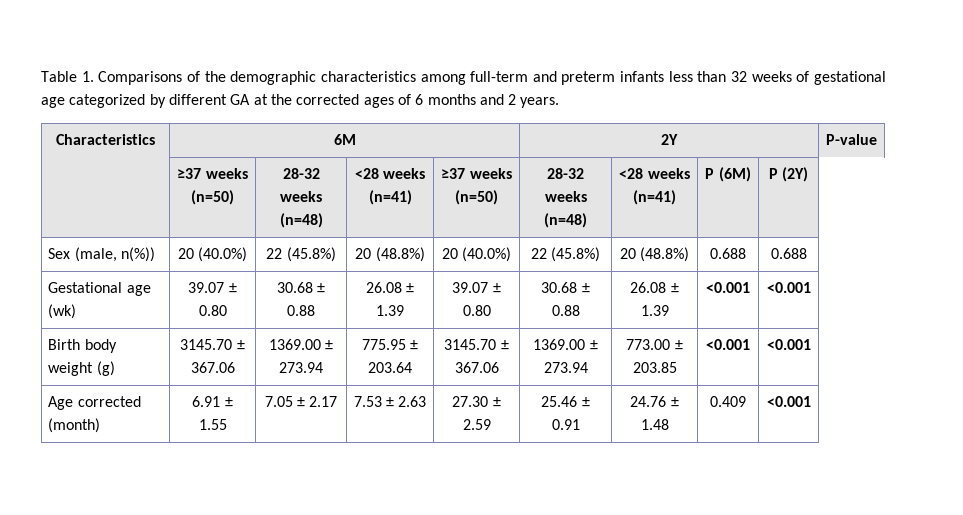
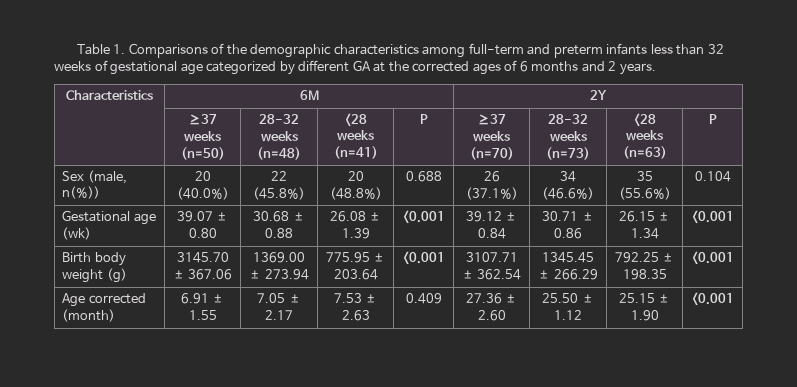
- Characteristics | 6M | 2Y | P-value
- | ≥37 weeks (n=50) | 28-32 weeks (n=48) | <28 weeks (n=41) | ≥37 weeks (n=50) | 28-32 weeks (n=48) | <28 weeks (n=41) | P (6M) | P (2Y)
+ Characteristics | 6M | 2Y
+ | ≥37 weeks (n=50) | 28-32 weeks (n=48) | <28 weeks (n=41) | P | ≥37 weeks (n=70) | 28-32 weeks (n=73) | <28 weeks (n=63) | P
- Sex (male, n(%)) | 20 (40.0%) | 22 (45.8%) | 20 (48.8%) | 20 (40.0%) | 22 (45.8%) | 20 (48.8%) | 0.688 | 0.688
+ Sex (male, n(%)) | 20 (40.0%) | 22 (45.8%) | 20 (48.8%) | 0.688 | 26 (37.1%) | 34 (46.6%) | 35 (55.6%) | 0.104
- Gestational age (wk) | 39.07 ± 0.80 | 30.68 ± 0.88 | 26.08 ± 1.39 | 39.07 ± 0.80 | 30.68 ± 0.88 | 26.08 ± 1.39 | <0.001 | <0.001
+ Gestational age (wk) | 39.07 ± 0.80 | 30.68 ± 0.88 | 26.08 ± 1.39 | <0.001 | 39.12 ± 0.84 | 30.71 ± 0.86 | 26.15 ± 1.34 | <0.001
- Birth body weight (g) | 3145.70 ± 367.06 | 1369.00 ± 273.94 | 775.95 ± 203.64 | 3145.70 ± 367.06 | 1369.00 ± 273.94 | 773.00 ± 203.85 | <0.001 | <0.001
+ Birth body weight (g) | 3145.70 ± 367.06 | 1369.00 ± 273.94 | 775.95 ± 203.64 | <0.001 | 3107.71 ± 362.54 | 1345.45 ± 266.29 | 792.25 ± 198.35 | <0.001
- Age corrected (month) | 6.91 ± 1.55 | 7.05 ± 2.17 | 7.53 ± 2.63 | 27.30 ± 2.59 | 25.46 ± 0.91 | 24.76 ± 1.48 | 0.409 | <0.001
+ Age corrected (month) | 6.91 ± 1.55 | 7.05 ± 2.17 | 7.53 ± 2.63 | 0.409 | 27.36 ± 2.60 | 25.50 ± 1.12 | 25.15 ± 1.90 | <0.001

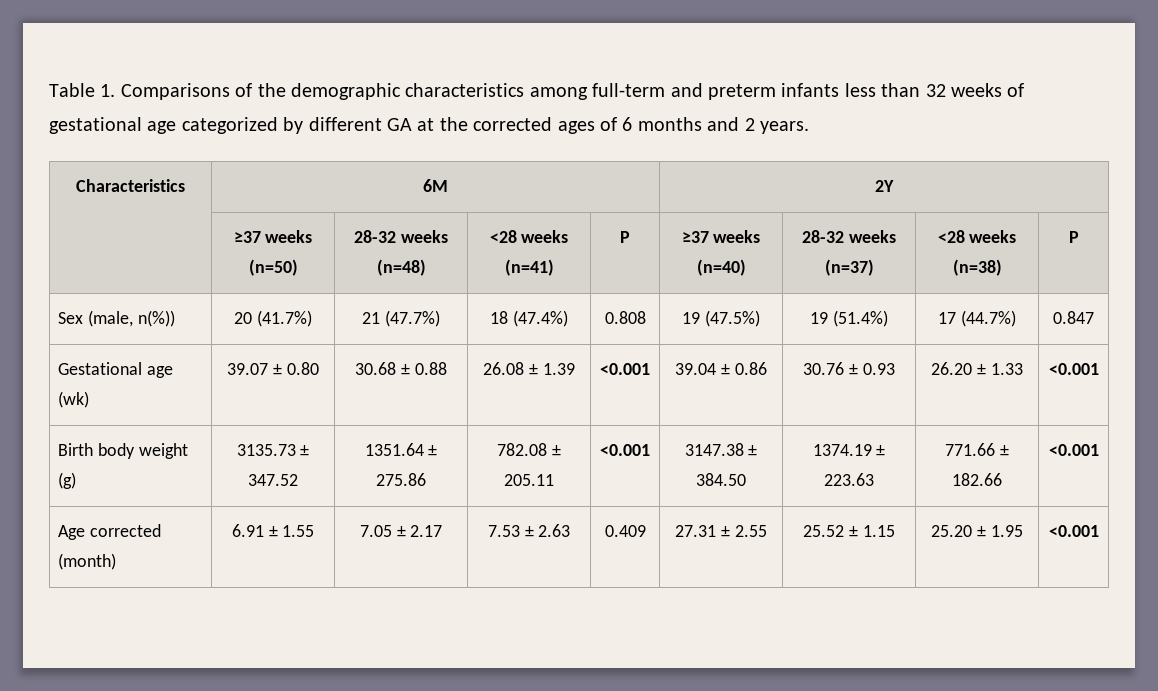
- | ≥37 weeks (n=50) | 28-32 weeks (n=48) | <28 weeks (n=41) | P | ≥37 weeks (n=70) | 28-32 weeks (n=73) | <28 weeks (n=63) | P
+ | ≥37 weeks (n=50) | 28-32 weeks (n=48) | <28 weeks (n=41) | P | ≥37 weeks (n=40) | 28-32 weeks (n=37) | <28 weeks (n=38) | P
- Sex (male, n(%)) | 20 (40.0%) | 22 (45.8%) | 20 (48.8%) | 0.688 | 26 (37.1%) | 34 (46.6%) | 35 (55.6%) | 0.104
+ Sex (male, n(%)) | 20 (41.7%) | 21 (47.7%) | 18 (47.4%) | 0.808 | 19 (47.5%) | 19 (51.4%) | 17 (44.7%) | 0.847
- Gestational age (wk) | 39.07 ± 0.80 | 30.68 ± 0.88 | 26.08 ± 1.39 | <0.001 | 39.12 ± 0.84 | 30.71 ± 0.86 | 26.15 ± 1.34 | <0.001
+ Gestational age (wk) | 39.07 ± 0.80 | 30.68 ± 0.88 | 26.08 ± 1.39 | <0.001 | 39.04 ± 0.86 | 30.76 ± 0.93 | 26.20 ± 1.33 | <0.001
- Birth body weight (g) | 3145.70 ± 367.06 | 1369.00 ± 273.94 | 775.95 ± 203.64 | <0.001 | 3107.71 ± 362.54 | 1345.45 ± 266.29 | 792.25 ± 198.35 | <0.001
+ Birth body weight (g) | 3135.73 ± 347.52 | 1351.64 ± 275.86 | 782.08 ± 205.11 | <0.001 | 3147.38 ± 384.50 | 1374.19 ± 223.63 | 771.66 ± 182.66 | <0.001
- Age corrected (month) | 6.91 ± 1.55 | 7.05 ± 2.17 | 7.53 ± 2.63 | 0.409 | 27.36 ± 2.60 | 25.50 ± 1.12 | 25.15 ± 1.90 | <0.001
+ Age corrected (month) | 6.91 ± 1.55 | 7.05 ± 2.17 | 7.53 ± 2.63 | 0.409 | 27.31 ± 2.55 | 25.52 ± 1.15 | 25.20 ± 1.95 | <0.001

